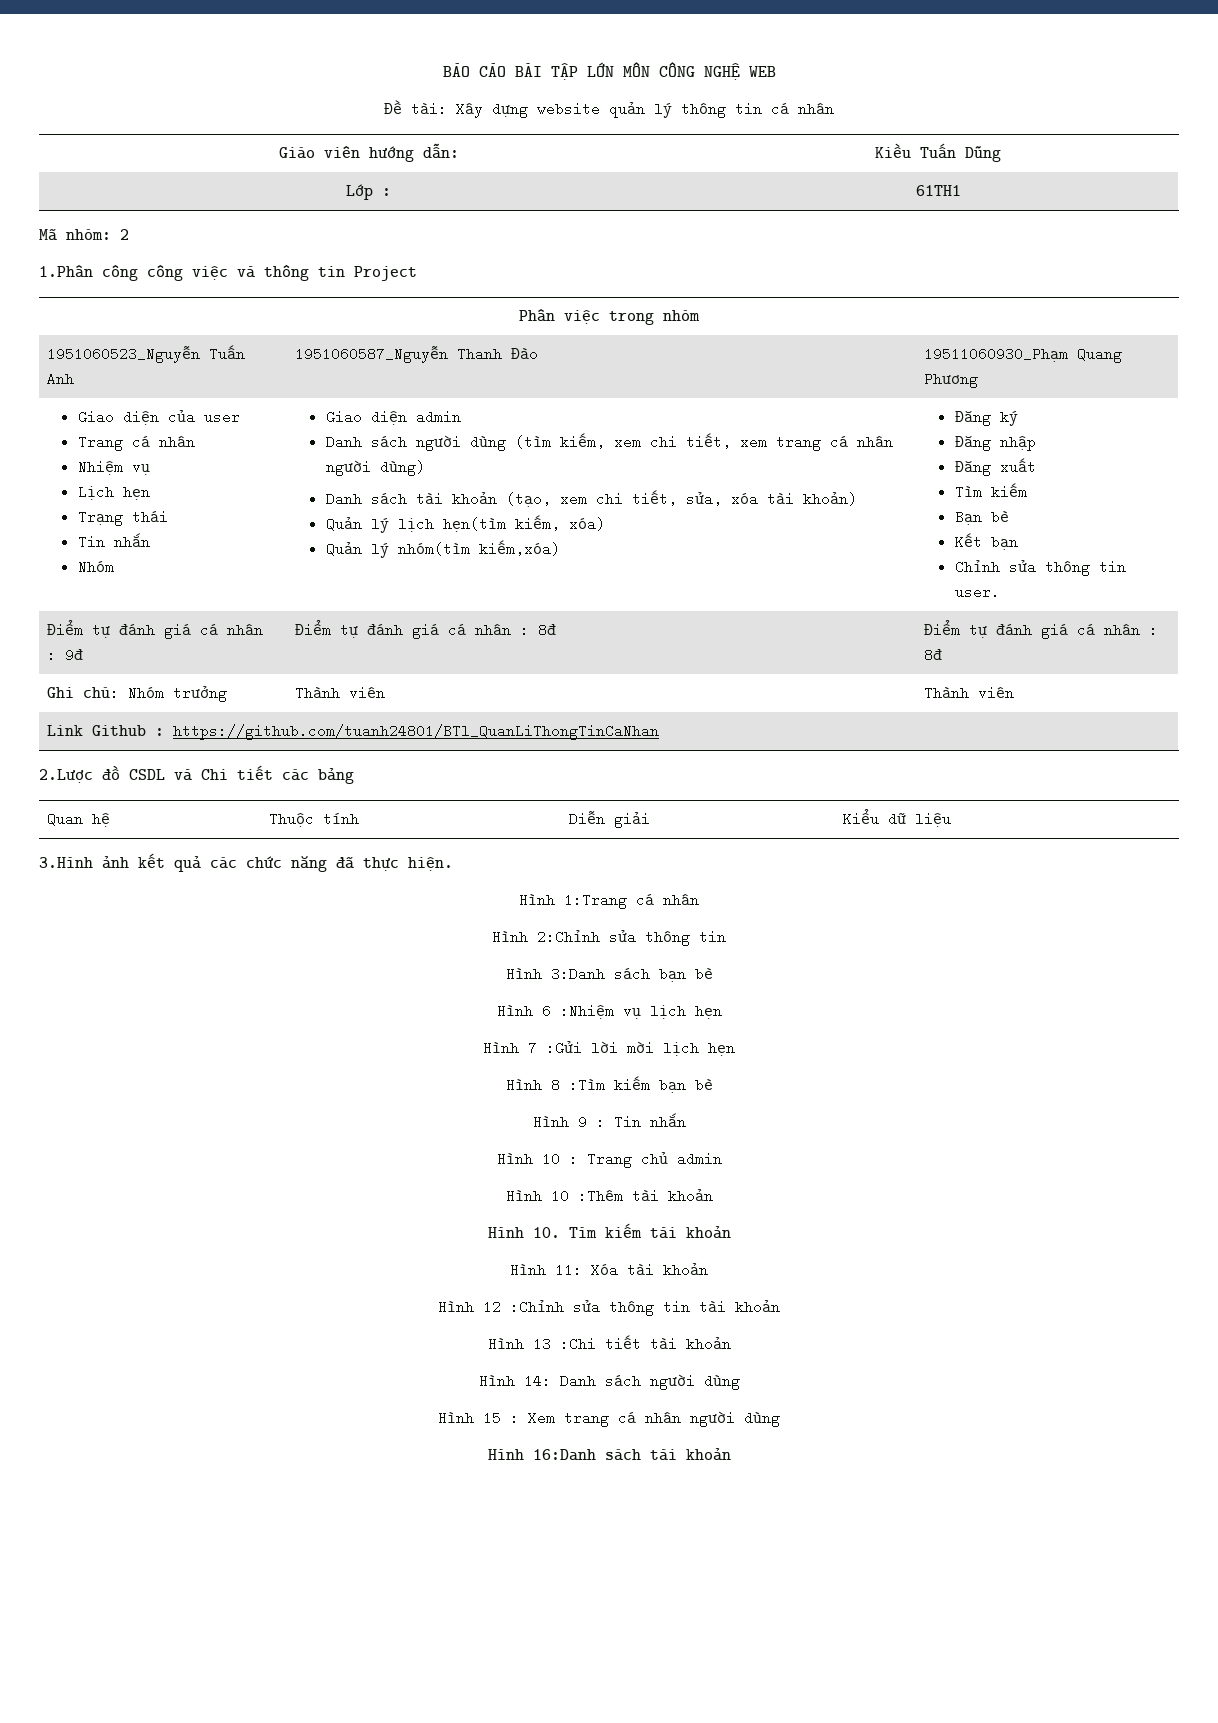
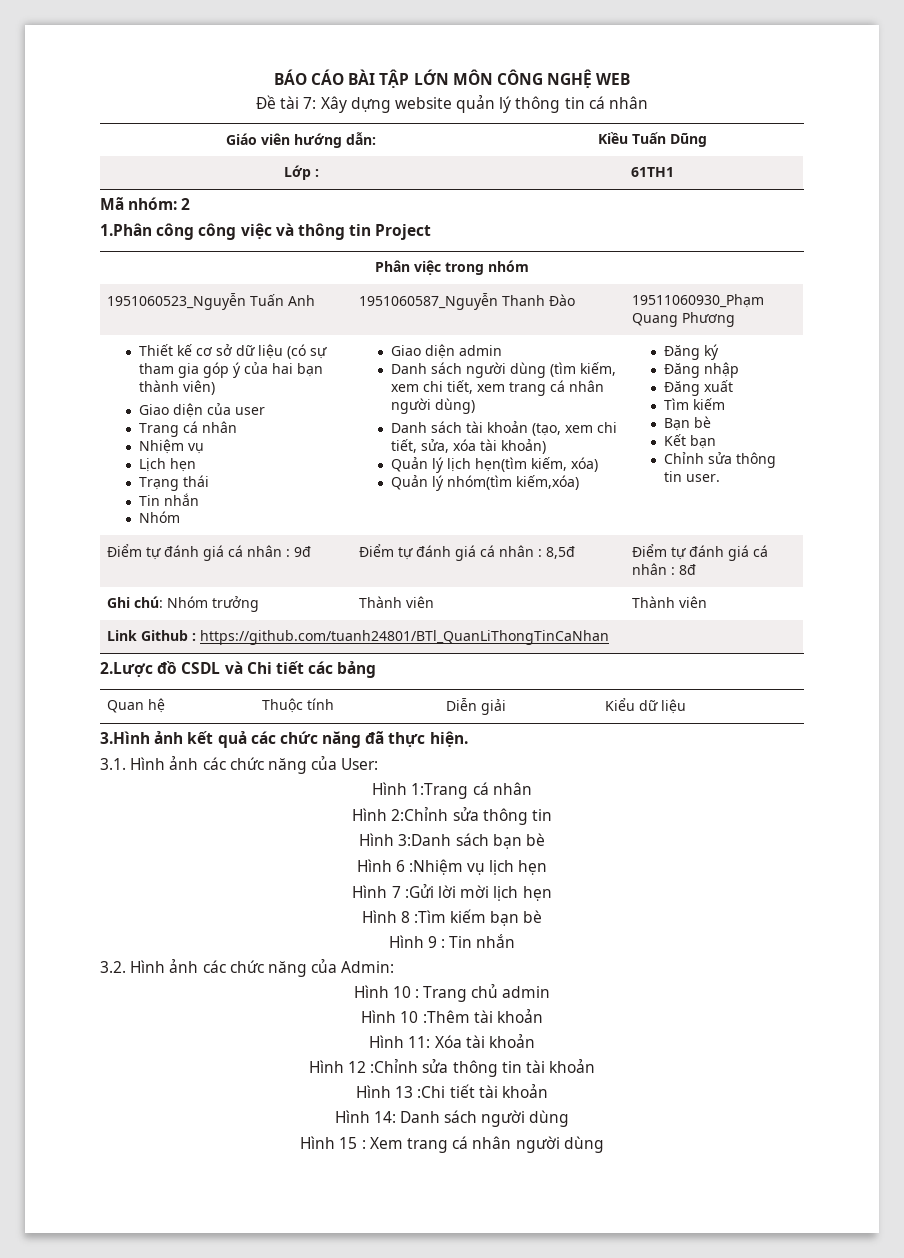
- Đề tài: Xây dựng website quản lý thông tin cá nhân
+ Đề tài 7: Xây dựng website quản lý thông tin cá nhân
+ Thiết kế cơ sở dữ liệu (có sự tham gia góp ý của hai bạn thành viên)
- Điểm tự đánh giá cá nhân : 9đ | Điểm tự đánh giá cá nhân : 8đ | Điểm tự đánh giá cá nhân : 8đ
+ Điểm tự đánh giá cá nhân : 9đ | Điểm tự đánh giá cá nhân : 8,5đ | Điểm tự đánh giá cá nhân : 8đ
+ 3.1. Hình ảnh các chức năng của User:
+ 3.2. Hình ảnh các chức năng của Admin:
- Hình 10. Tìm kiếm tài khoản
- Hình 16:Danh sách tài khoản

